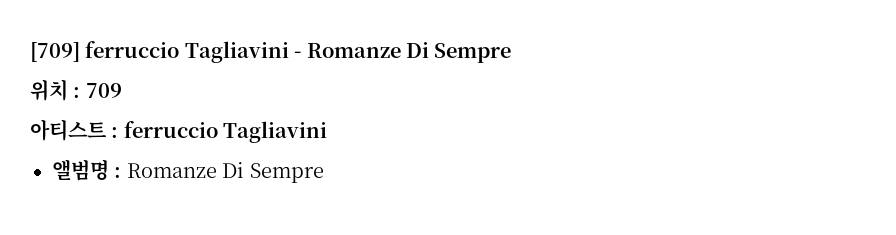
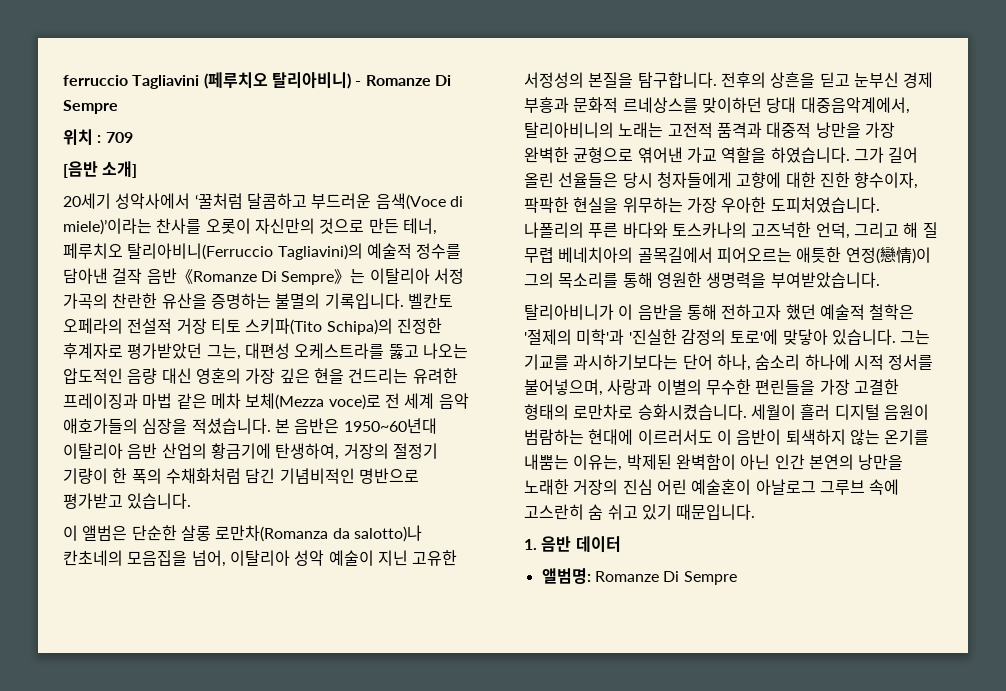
- [709] ferruccio Tagliavini - Romanze Di Sempre
+ ferruccio Tagliavini (페루치오 탈리아비니) - Romanze Di Sempre
- 아티스트 : ferruccio Tagliavini
- 앨범명 : Romanze Di Sempre
+ [음반 소개]
+ 20세기 성악사에서 ‘꿀처럼 달콤하고 부드러운 음색(Voce di miele)’이라는 찬사를 오롯이 자신만의 것으로 만든 테너, 페루치오 탈리아비니(Ferruccio Tagliavini)의 예술적 정수를 담아낸 걸작 음반《Romanze Di Sempre》는 이탈리아 서정 가곡의 찬란한 유산을 증명하는 불멸의 기록입니다. 벨칸토 오페라의 전설적 거장 티토 스키파(Tito Schipa)의 진정한 후계자로 평가받았던 그는, 대편성 오케스트라를 뚫고 나오는 압도적인 음량 대신 영혼의 가장 깊은 현을 건드리는 유려한 프레이징과 마법 같은 메차 보체(Mezza voce)로 전 세계 음악 애호가들의 심장을 적셨습니다. 본 음반은 1950~60년대 이탈리아 음반 산업의 황금기에 탄생하여, 거장의 절정기 기량이 한 폭의 수채화처럼 담긴 기념비적인 명반으로 평가받고 있습니다.
+ 이 앨범은 단순한 살롱 로만차(Romanza da salotto)나 칸초네의 모음집을 넘어, 이탈리아 성악 예술이 지닌 고유한 서정성의 본질을 탐구합니다. 전후의 상흔을 딛고 눈부신 경제 부흥과 문화적 르네상스를 맞이하던 당대 대중음악계에서, 탈리아비니의 노래는 고전적 품격과 대중적 낭만을 가장 완벽한 균형으로 엮어낸 가교 역할을 하였습니다. 그가 길어 올린 선율들은 당시 청자들에게 고향에 대한 진한 향수이자, 팍팍한 현실을 위무하는 가장 우아한 도피처였습니다. 나폴리의 푸른 바다와 토스카나의 고즈넉한 언덕, 그리고 해 질 무렵 베네치아의 골목길에서 피어오르는 애틋한 연정(戀情)이 그의 목소리를 통해 영원한 생명력을 부여받았습니다.
+ 탈리아비니가 이 음반을 통해 전하고자 했던 예술적 철학은 '절제의 미학'과 '진실한 감정의 토로'에 맞닿아 있습니다. 그는 기교를 과시하기보다는 단어 하나, 숨소리 하나에 시적 정서를 불어넣으며, 사랑과 이별의 무수한 편린들을 가장 고결한 형태의 로만차로 승화시켰습니다. 세월이 흘러 디지털 음원이 범람하는 현대에 이르러서도 이 음반이 퇴색하지 않는 온기를 내뿜는 이유는, 박제된 완벽함이 아닌 인간 본연의 낭만을 노래한 거장의 진심 어린 예술혼이 아날로그 그루브 속에 고스란히 숨 쉬고 있기 때문입니다.
+ 1. 음반 데이터
+ 앨범명: Romanze Di Sempre

